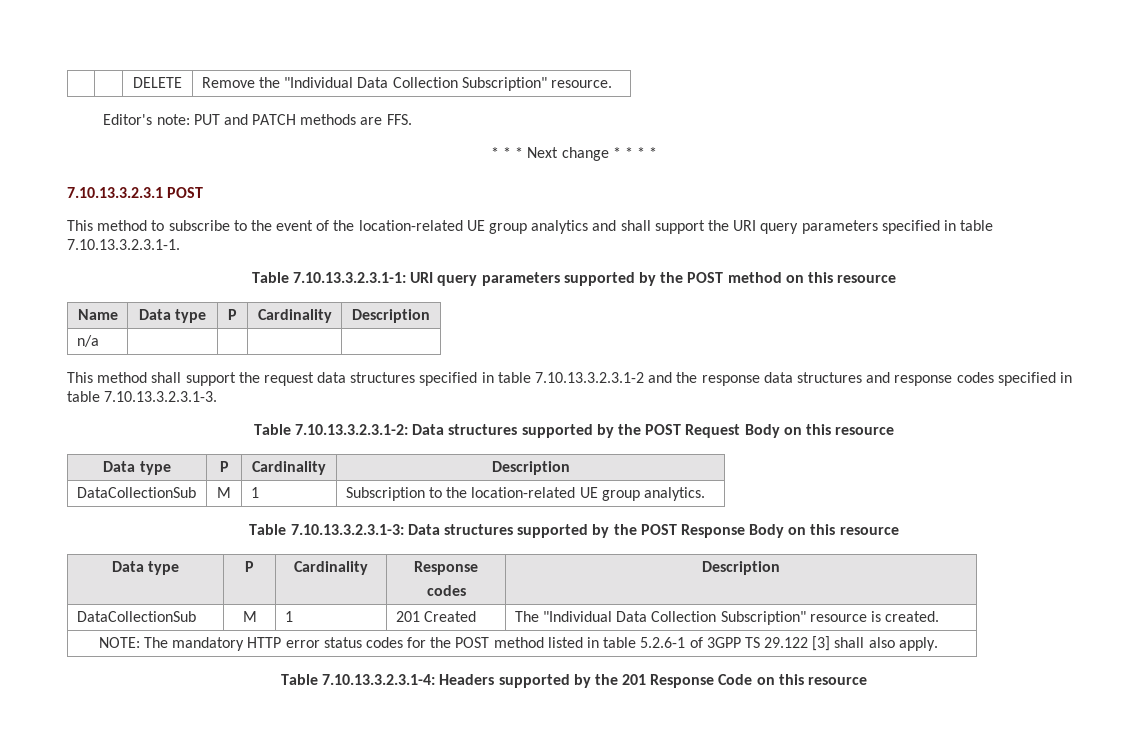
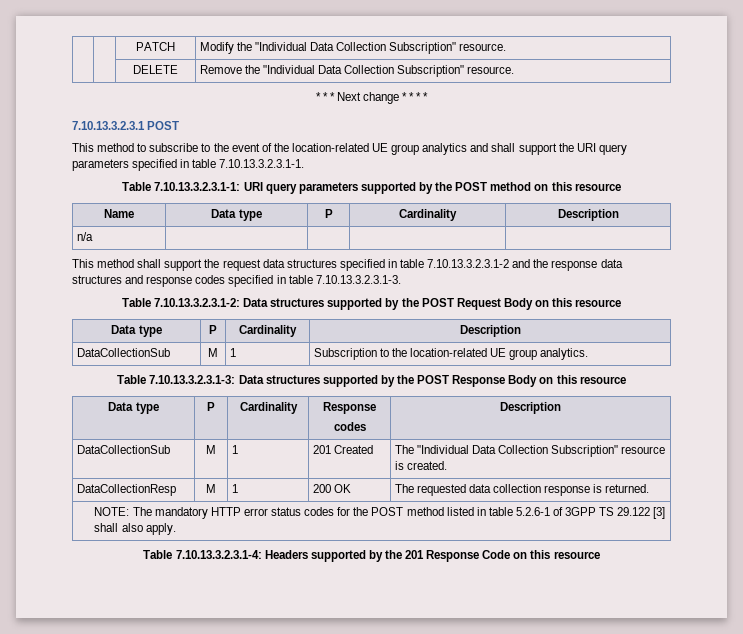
+ | | PATCH | Modify the "Individual Data Collection Subscription" resource.
- Editor's note: PUT and PATCH methods are FFS.
+ DataCollectionResp | M | 1 | 200 OK | The requested data collection response is returned.

